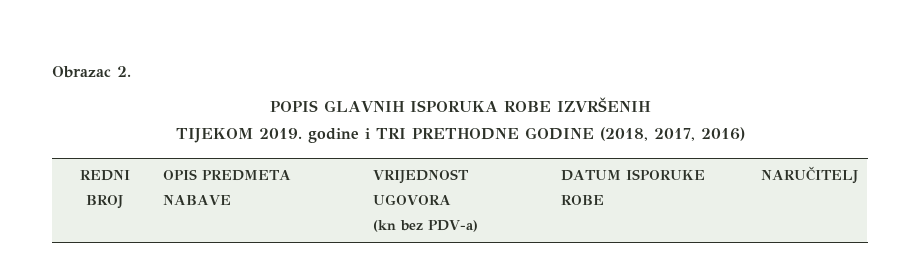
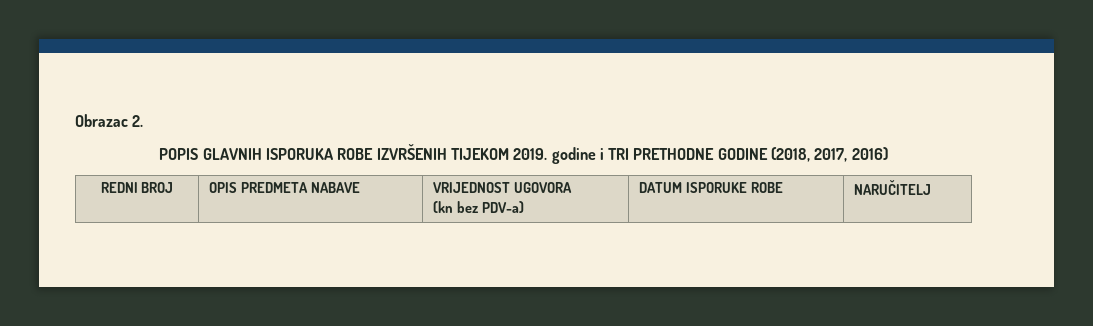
- POPIS GLAVNIH ISPORUKA ROBE IZVRŠENIH
- TIJEKOM 2019. godine i TRI PRETHODNE GODINE (2018, 2017, 2016)
+ POPIS GLAVNIH ISPORUKA ROBE IZVRŠENIH TIJEKOM 2019. godine i TRI PRETHODNE GODINE (2018, 2017, 2016)

